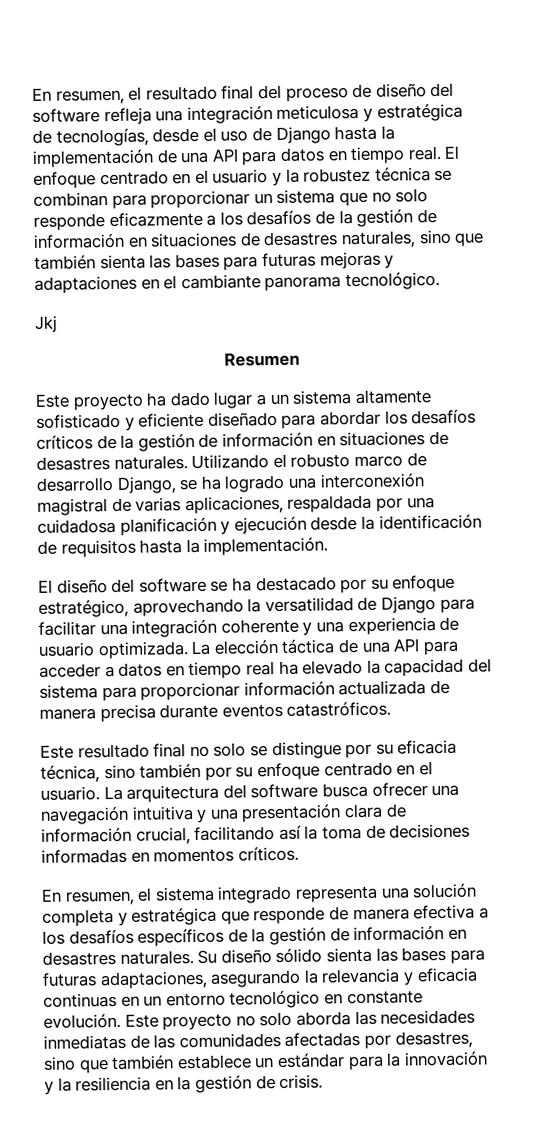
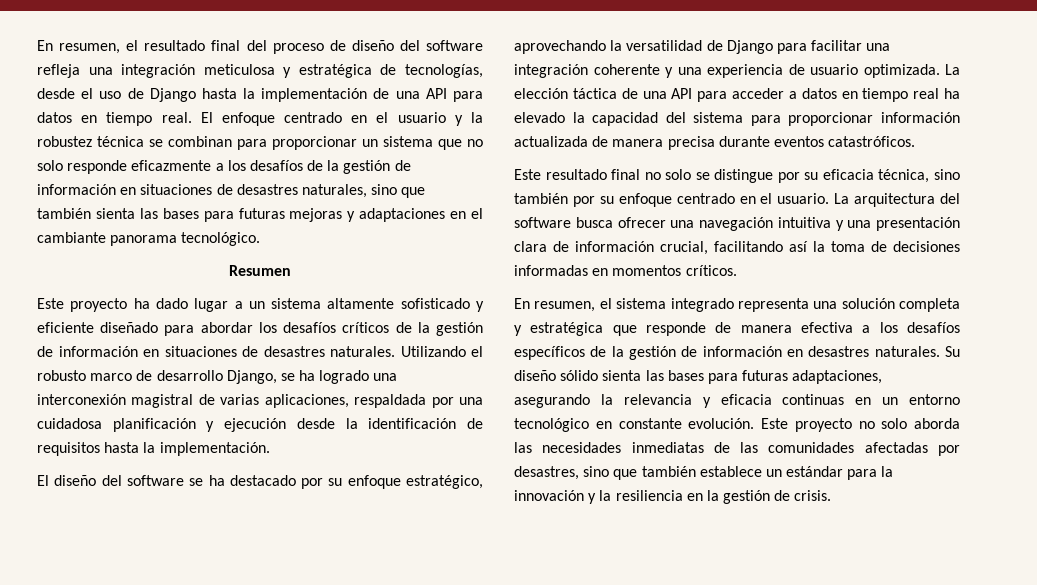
- Jkj

